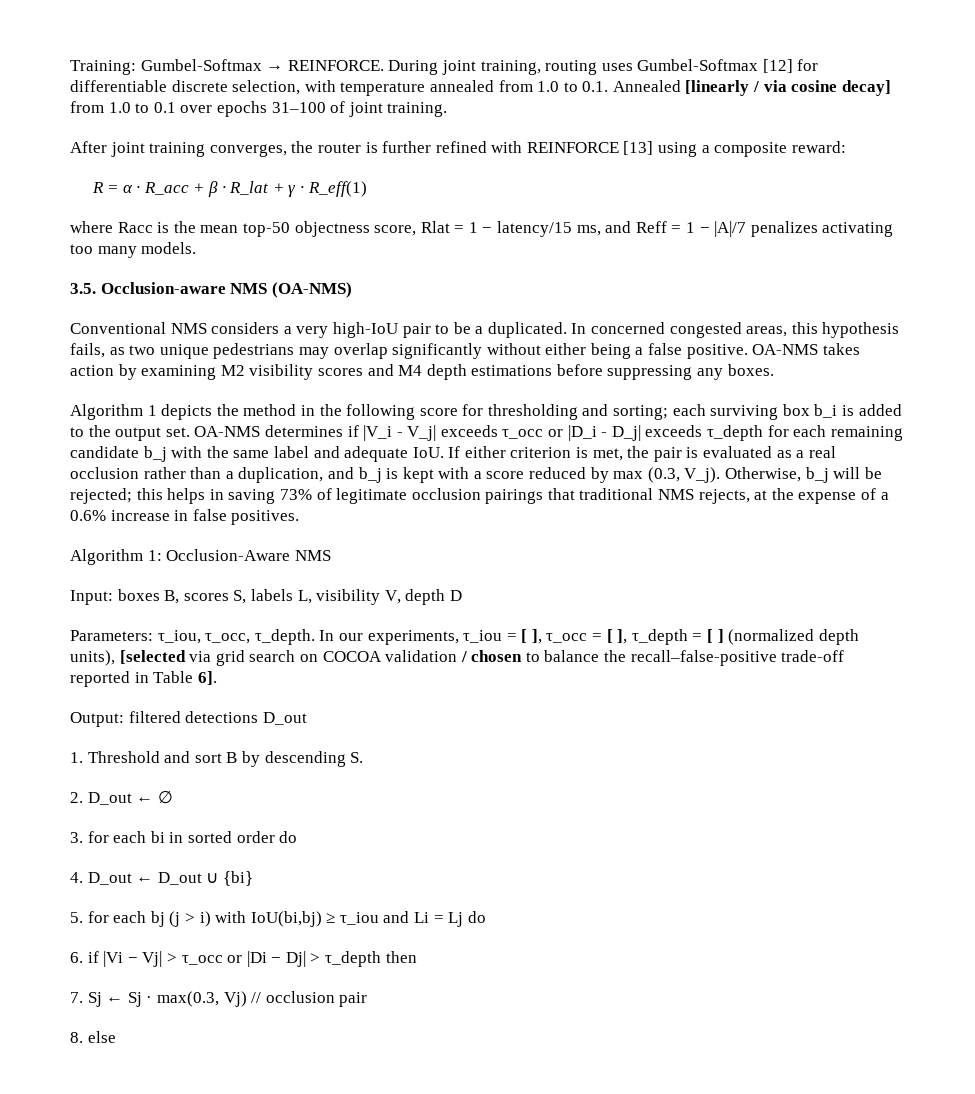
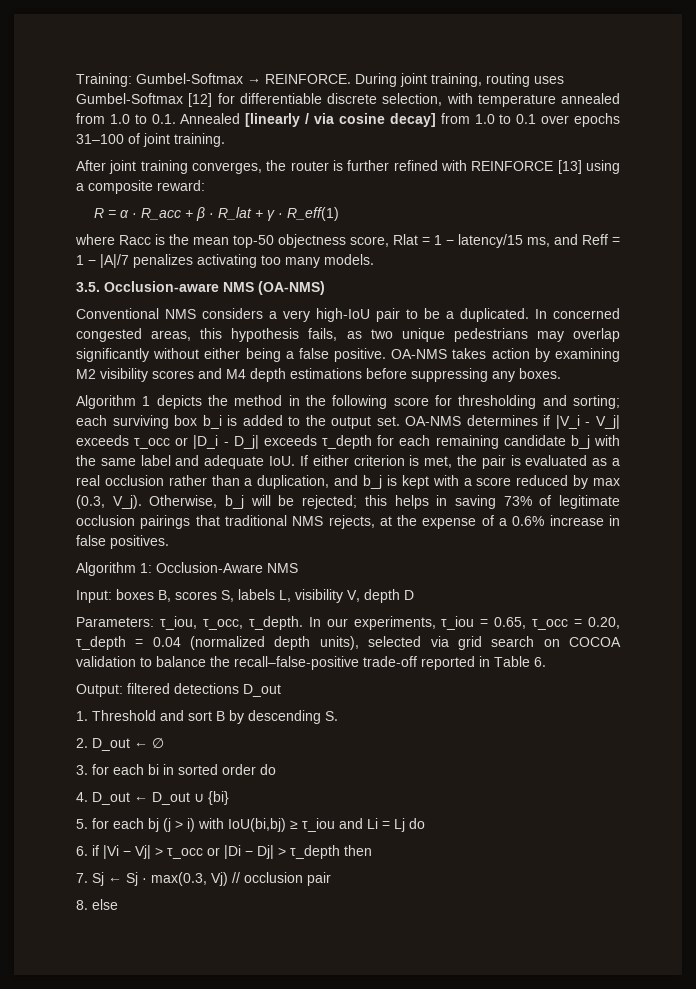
- In our experiments, τ_iou = [ ], τ_occ = [ ], τ_depth = [ ] (normalized depth units), [selected via grid search on COCOA validation / chosen to balance the recall–false-positive trade-off reported in Table 6].
+ In our experiments, τ_iou = 0.65, τ_occ = 0.20, τ_depth = 0.04 (normalized depth units), selected via grid search on COCOA validation to balance the recall–false-positive trade-off reported in Table 6.

